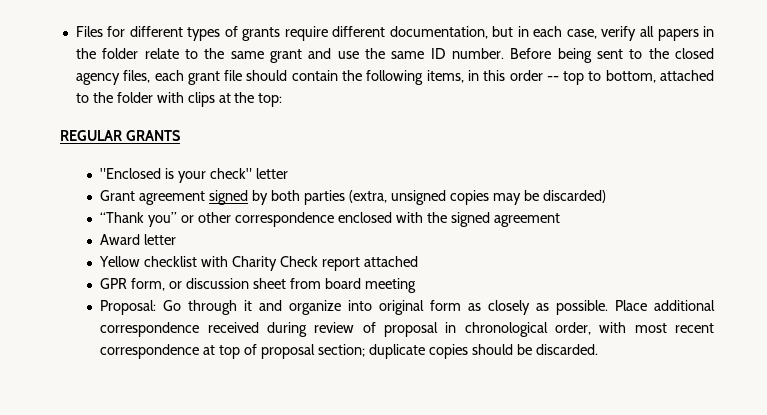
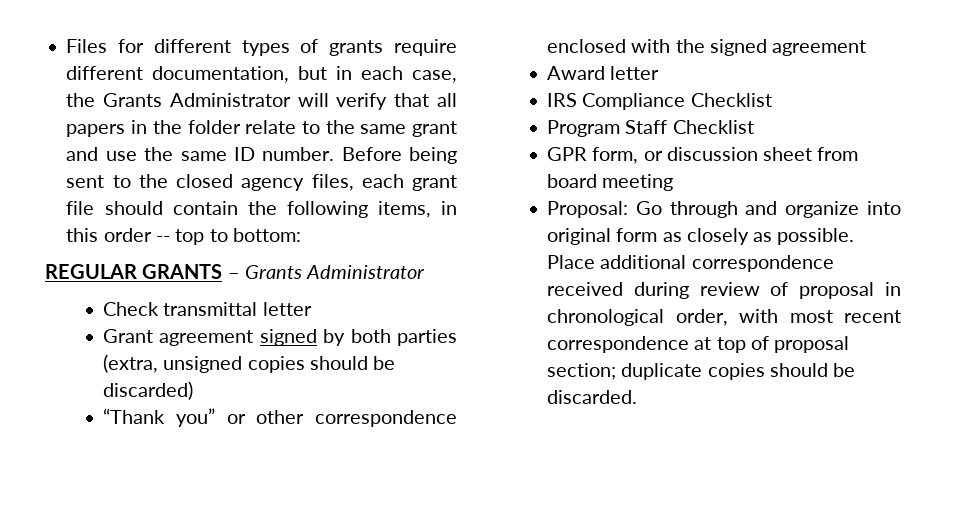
- Files for different types of grants require different documentation, but in each case, verify all papers in the folder relate to the same grant and use the same ID number.
+ Files for different types of grants require different documentation, but in each case, the Grants Administrator will verify that all papers in the folder relate to the same grant and use the same ID number.
- Before being sent to the closed agency files, each grant file should contain the following items, in this order -- top to bottom, attached to the folder with clips at the top:
- REGULAR GRANTS
- "Enclosed is your check" letter
+ Before being sent to the closed agency files, each grant file should contain the following items, in this order -- top to bottom:
+ REGULAR GRANTS – Grants Administrator
+ Check transmittal letter
- Grant agreement signed by both parties (extra, unsigned copies may be discarded)
+ Grant agreement signed by both parties (extra, unsigned copies should be discarded)
- Yellow checklist with Charity Check report attached
+ IRS Compliance Checklist
+ Program Staff Checklist
- Proposal: Go through it and organize into original form as closely as possible.
+ Proposal: Go through and organize into original form as closely as possible.

